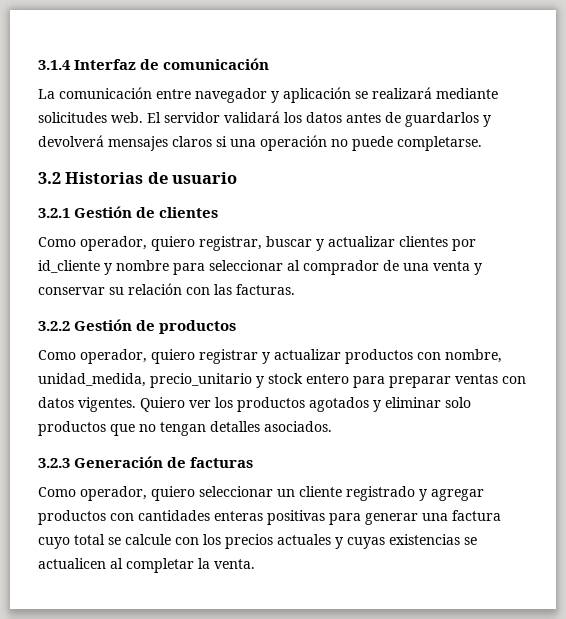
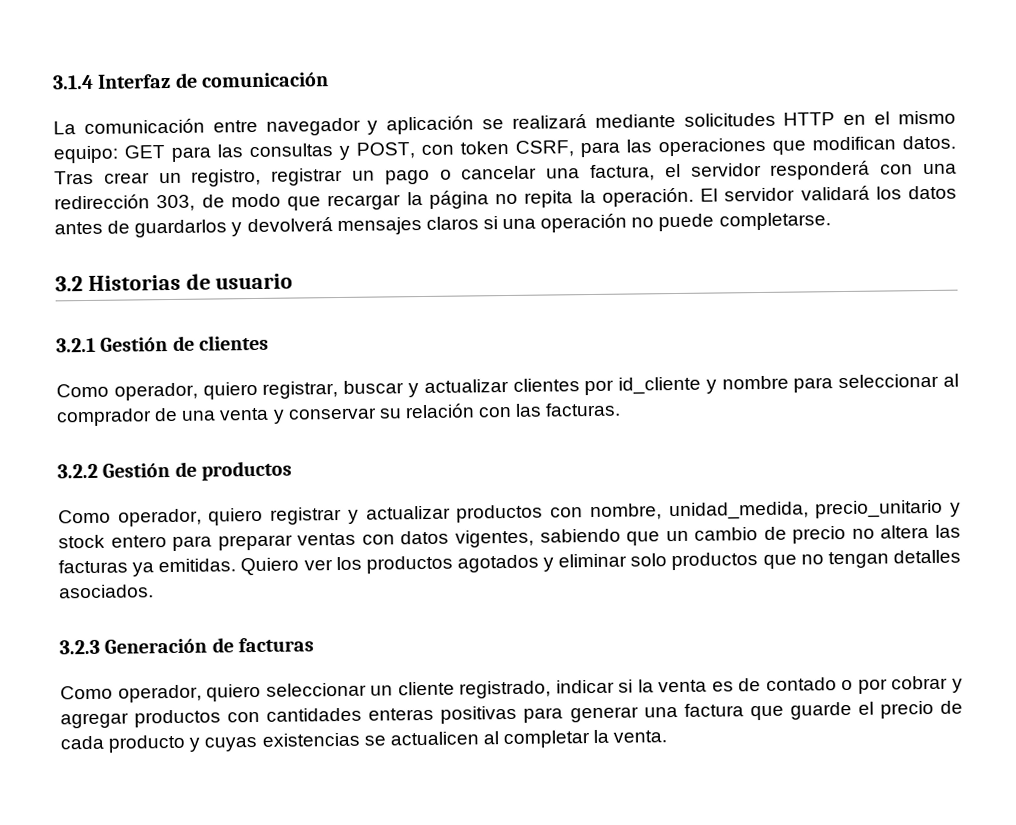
- La comunicación entre navegador y aplicación se realizará mediante solicitudes web.
+ La comunicación entre navegador y aplicación se realizará mediante solicitudes HTTP en el mismo equipo: GET para las consultas y POST, con token CSRF, para las operaciones que modifican datos. Tras crear un registro, registrar un pago o cancelar una factura, el servidor responderá con una redirección 303, de modo que recargar la página no repita la operación.
- Como operador, quiero registrar y actualizar productos con nombre, unidad_medida, precio_unitario y stock entero para preparar ventas con datos vigentes.
+ Como operador, quiero registrar y actualizar productos con nombre, unidad_medida, precio_unitario y stock entero para preparar ventas con datos vigentes, sabiendo que un cambio de precio no altera las facturas ya emitidas.
- Como operador, quiero seleccionar un cliente registrado y agregar productos con cantidades enteras positivas para generar una factura cuyo total se calcule con los precios actuales y cuyas existencias se actualicen al completar la venta.
+ Como operador, quiero seleccionar un cliente registrado, indicar si la venta es de contado o por cobrar y agregar productos con cantidades enteras positivas para generar una factura que guarde el precio de cada producto y cuyas existencias se actualicen al completar la venta.

